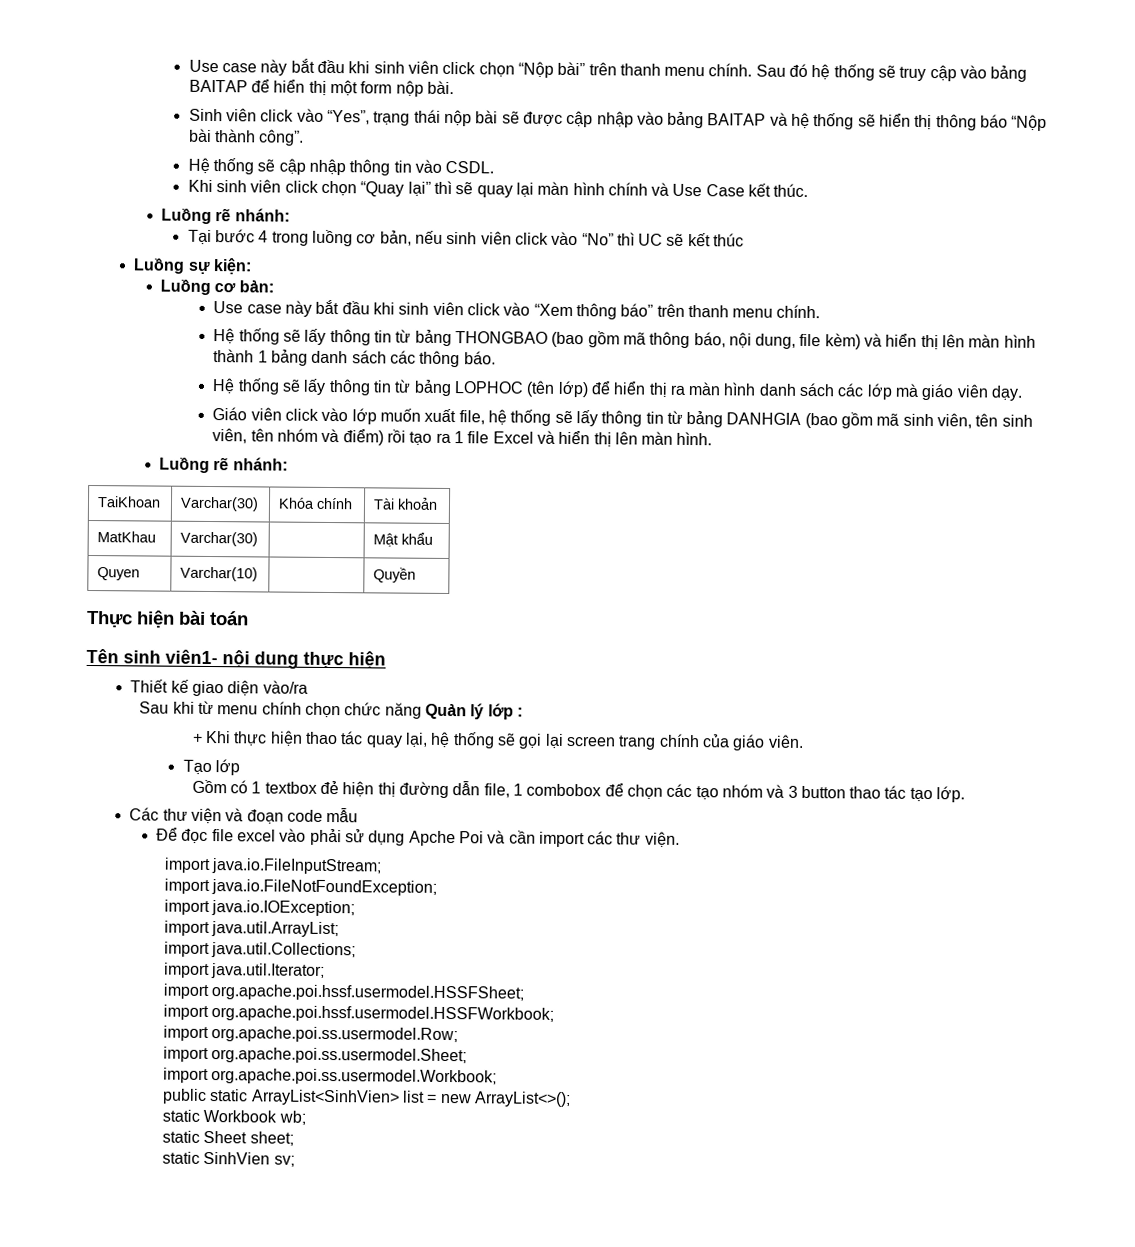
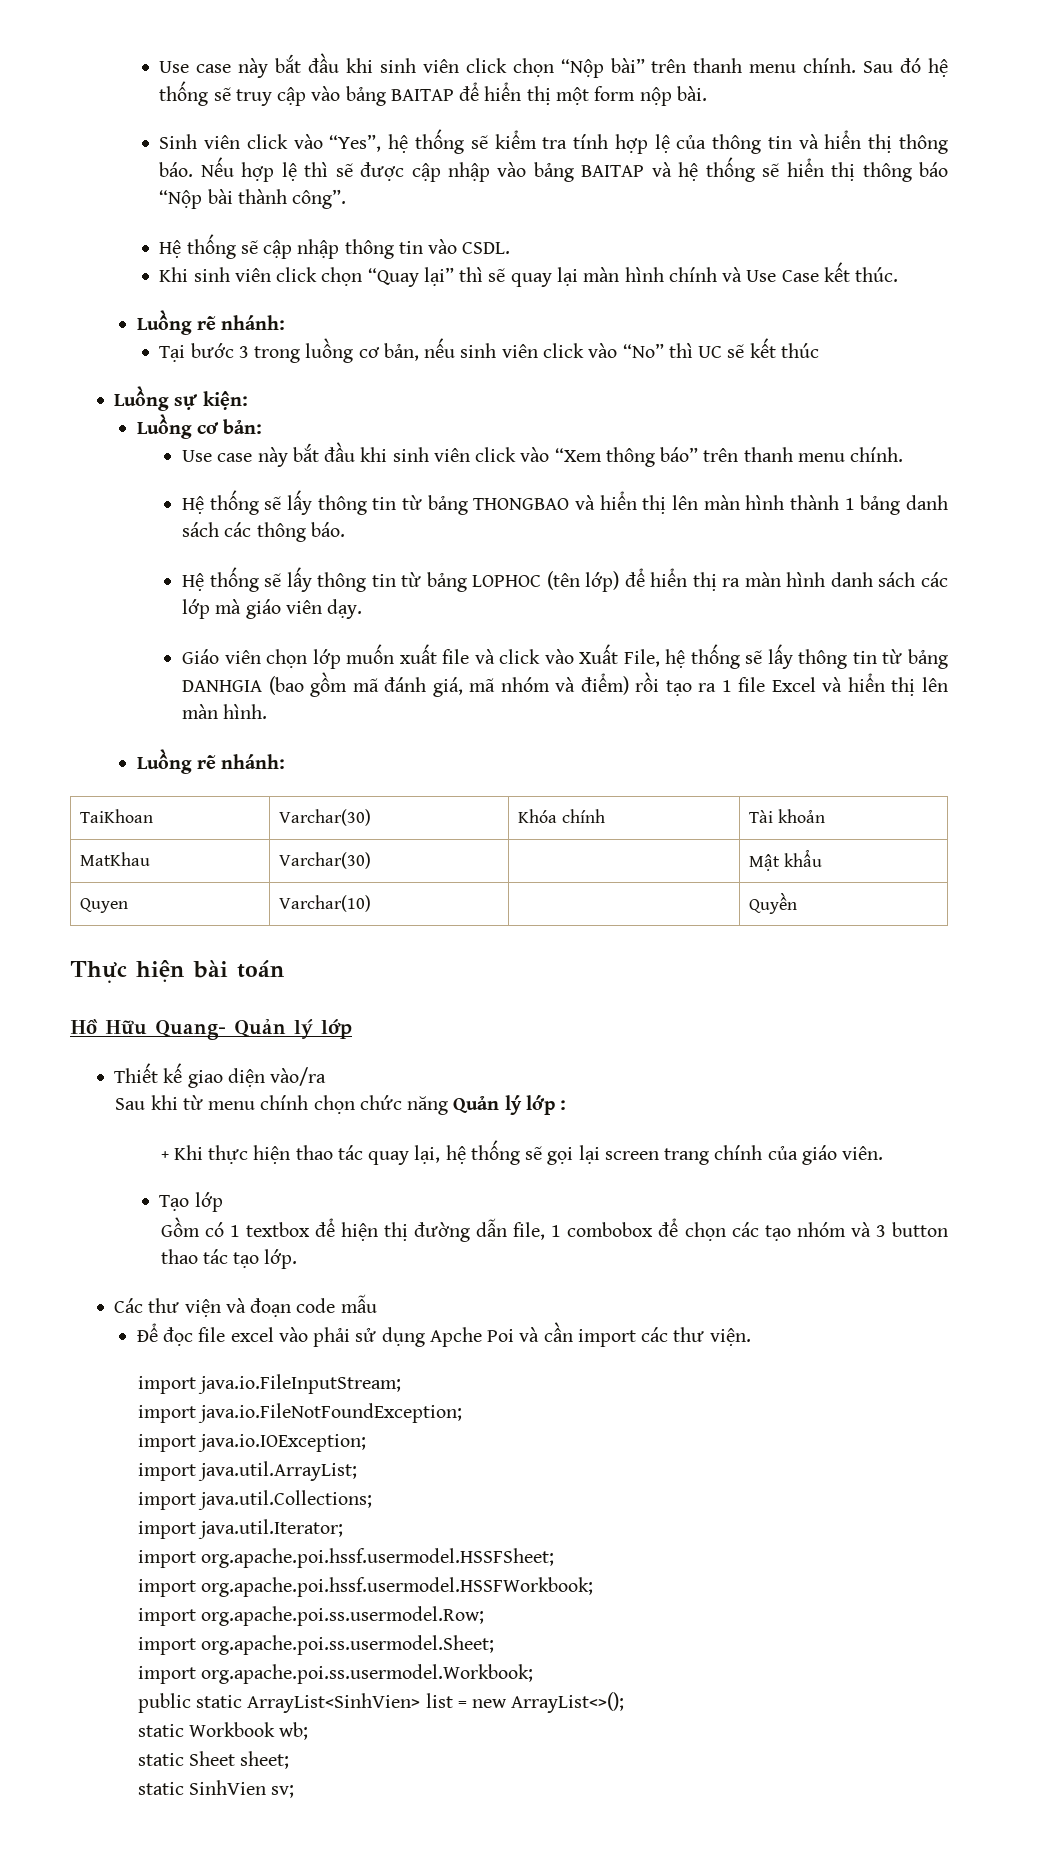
- Sinh viên click vào “Yes”, trạng thái nộp bài sẽ được cập nhập vào bảng BAITAP và hệ thống sẽ hiển thị thông báo “Nộp bài thành công”.
+ Sinh viên click vào “Yes”, hệ thống sẽ kiểm tra tính hợp lệ của thông tin và hiển thị thông báo. Nếu hợp lệ thì sẽ được cập nhập vào bảng BAITAP và hệ thống sẽ hiển thị thông báo “Nộp bài thành công”.
- Tại bước 4 trong luồng cơ bản, nếu sinh viên click vào “No” thì UC sẽ kết thúc
+ Tại bước 3 trong luồng cơ bản, nếu sinh viên click vào “No” thì UC sẽ kết thúc
- Hệ thống sẽ lấy thông tin từ bảng THONGBAO (bao gồm mã thông báo, nội dung, file kèm) và hiển thị lên màn hình thành 1 bảng danh sách các thông báo.
+ Hệ thống sẽ lấy thông tin từ bảng THONGBAO và hiển thị lên màn hình thành 1 bảng danh sách các thông báo.
- Giáo viên click vào lớp muốn xuất file, hệ thống sẽ lấy thông tin từ bảng DANHGIA (bao gồm mã sinh viên, tên sinh viên, tên nhóm và điểm) rồi tạo ra 1 file Excel và hiển thị lên màn hình.
+ Giáo viên chọn lớp muốn xuất file và click vào Xuất File, hệ thống sẽ lấy thông tin từ bảng DANHGIA (bao gồm mã đánh giá, mã nhóm và điểm) rồi tạo ra 1 file Excel và hiển thị lên màn hình.
- Tên sinh viên1- nội dung thực hiện
+ Hồ Hữu Quang- Quản lý lớp
- Gồm có 1 textbox đẻ hiện thị đường dẫn file, 1 combobox để chọn các tạo nhóm và 3 button thao tác tạo lớp.
+ Gồm có 1 textbox để hiện thị đường dẫn file, 1 combobox để chọn các tạo nhóm và 3 button thao tác tạo lớp.

